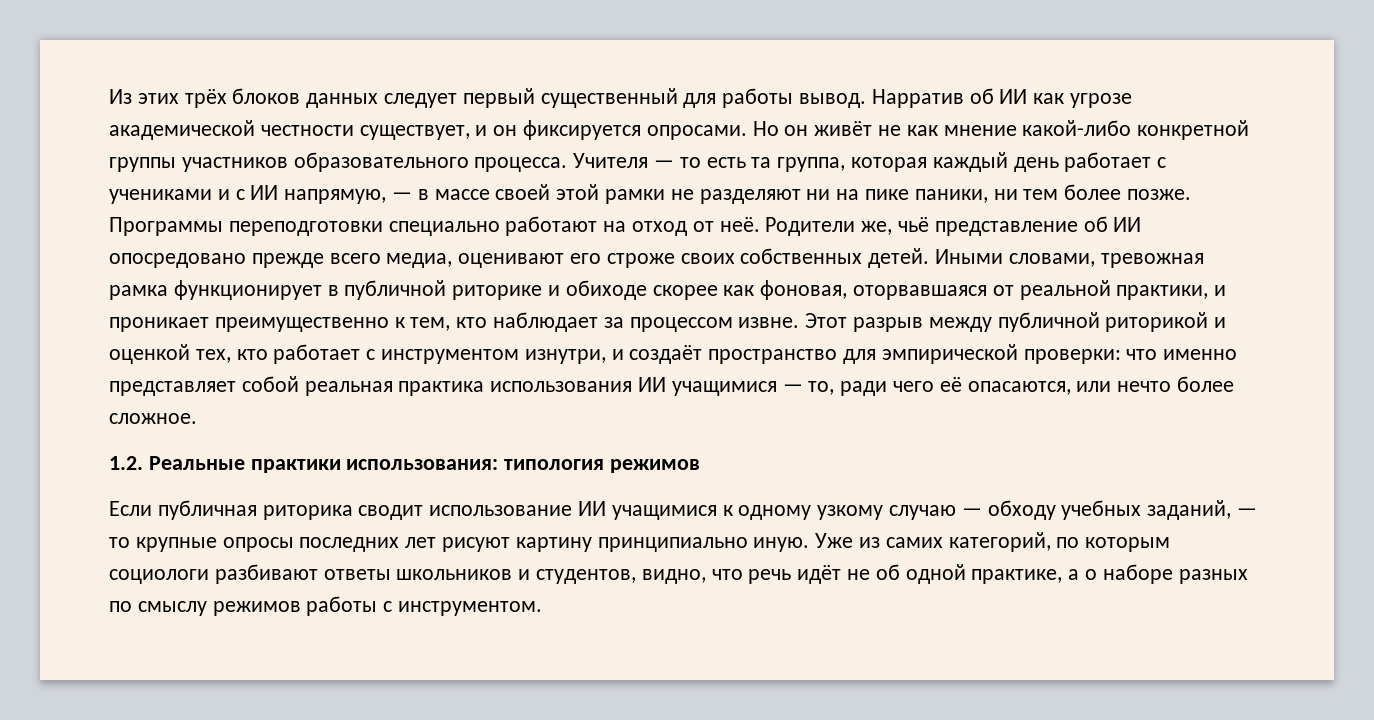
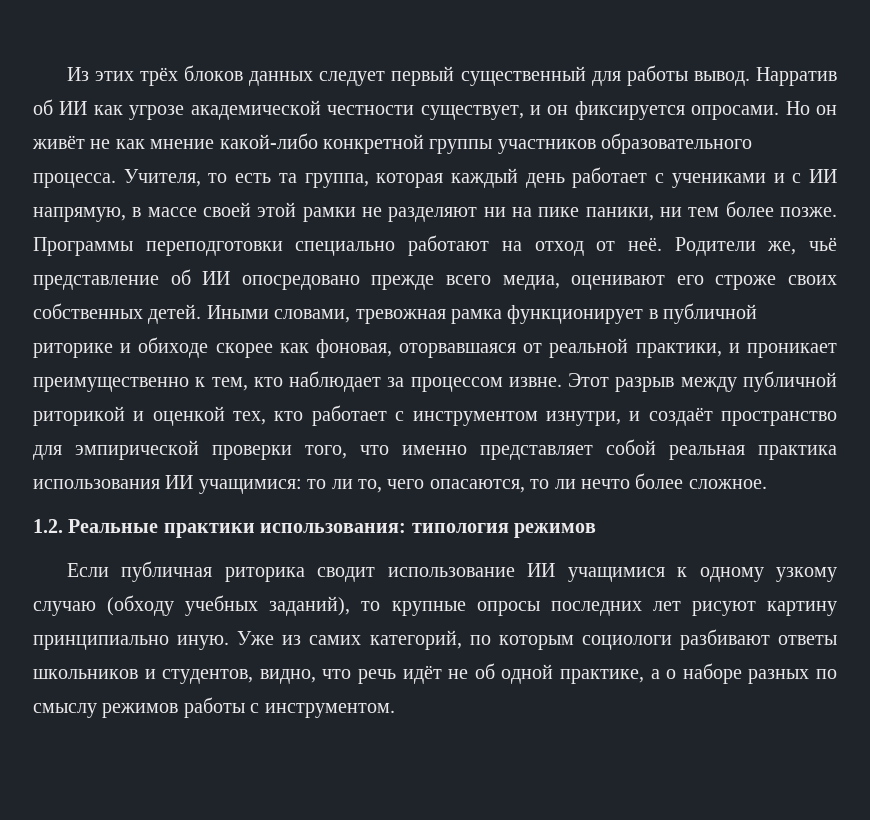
- Учителя — то есть та группа, которая каждый день работает с учениками и с ИИ напрямую, — в массе своей этой рамки не разделяют ни на пике паники, ни тем более позже.
+ Учителя, то есть та группа, которая каждый день работает с учениками и с ИИ напрямую, в массе своей этой рамки не разделяют ни на пике паники, ни тем более позже.
- Этот разрыв между публичной риторикой и оценкой тех, кто работает с инструментом изнутри, и создаёт пространство для эмпирической проверки: что именно представляет собой реальная практика использования ИИ учащимися — то, ради чего её опасаются, или нечто более сложное.
+ Этот разрыв между публичной риторикой и оценкой тех, кто работает с инструментом изнутри, и создаёт пространство для эмпирической проверки того, что именно представляет собой реальная практика использования ИИ учащимися: то ли то, чего опасаются, то ли нечто более сложное.
- Если публичная риторика сводит использование ИИ учащимися к одному узкому случаю — обходу учебных заданий, — то крупные опросы последних лет рисуют картину принципиально иную.
+ Если публичная риторика сводит использование ИИ учащимися к одному узкому случаю (обходу учебных заданий), то крупные опросы последних лет рисуют картину принципиально иную.

